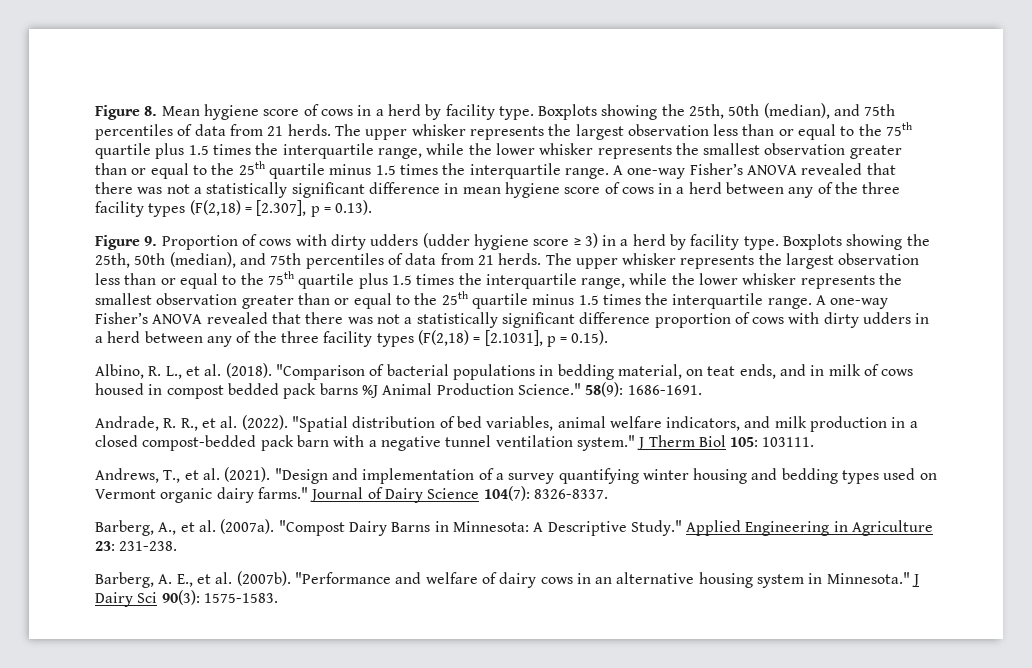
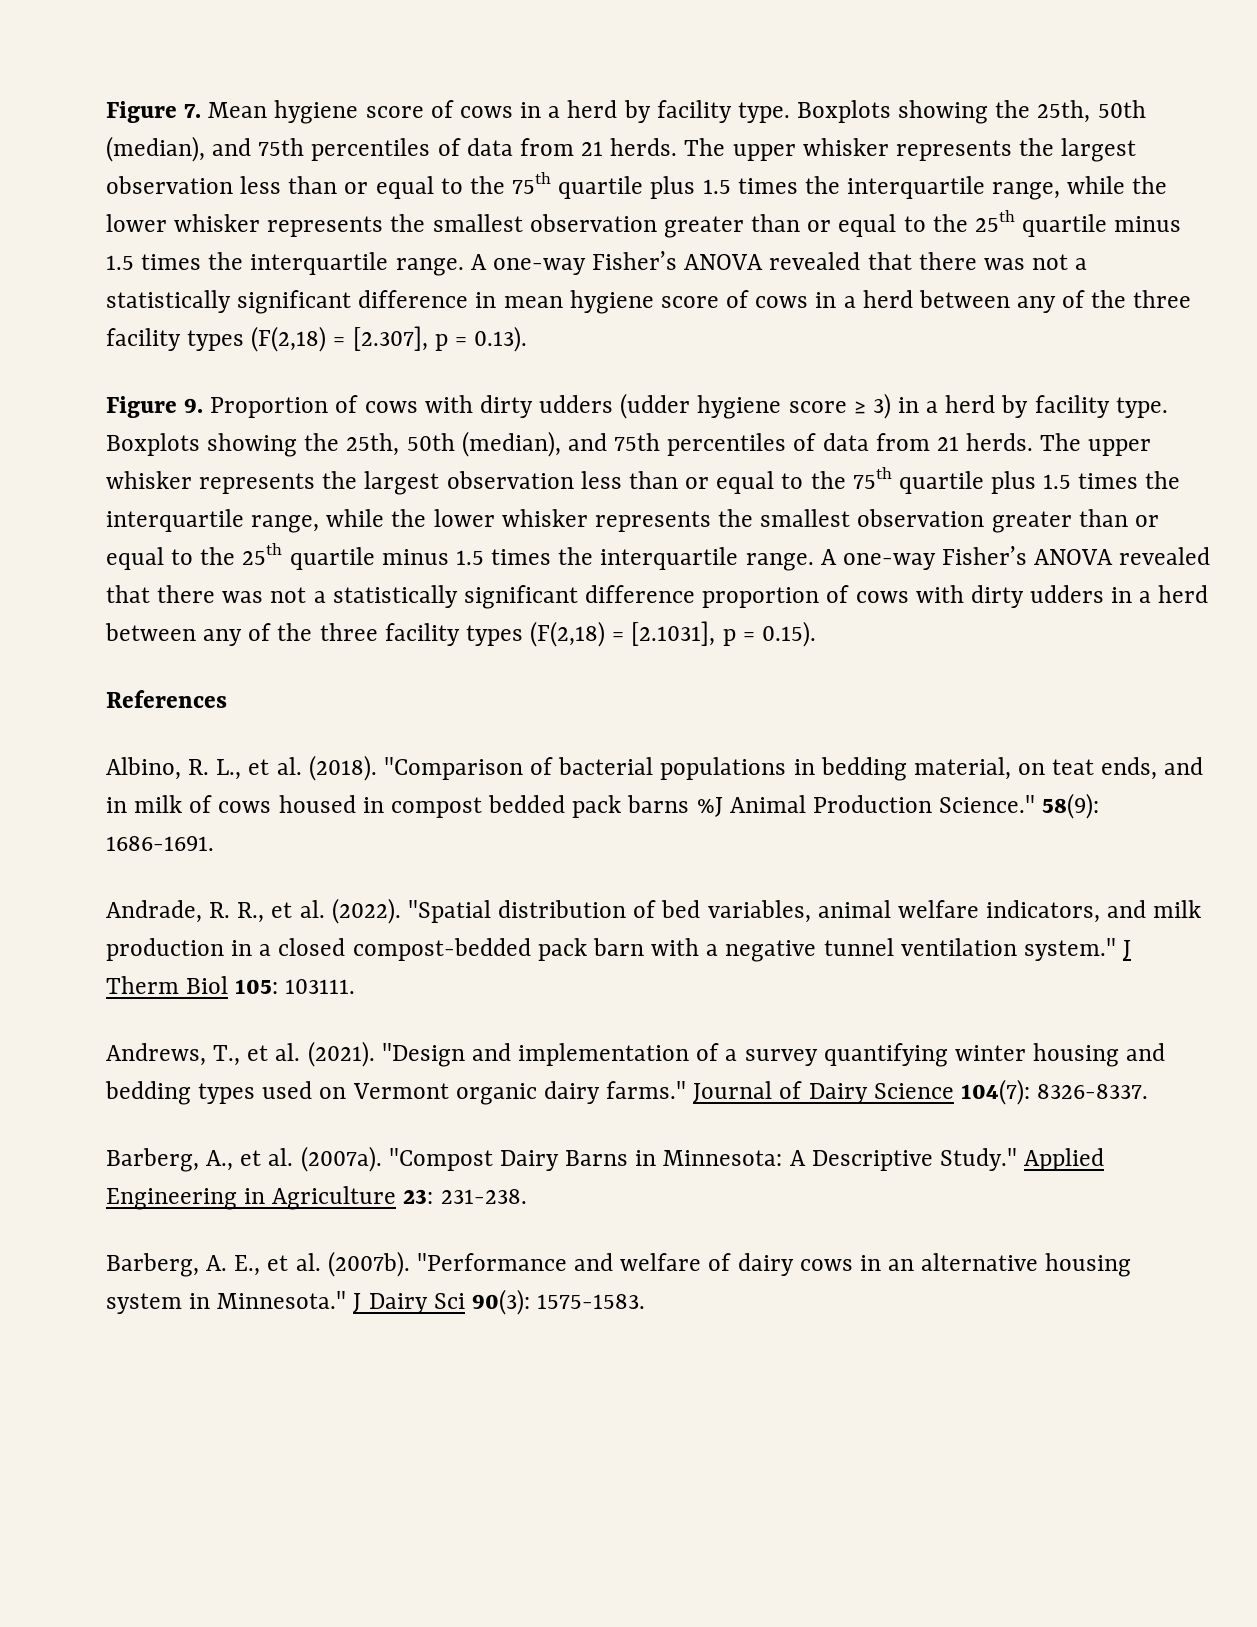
- Figure 8. Mean hygiene score of cows in a herd by facility type.
+ Figure 7. Mean hygiene score of cows in a herd by facility type.
+ References

